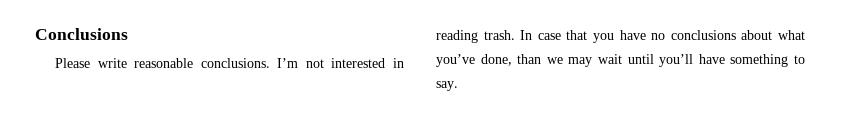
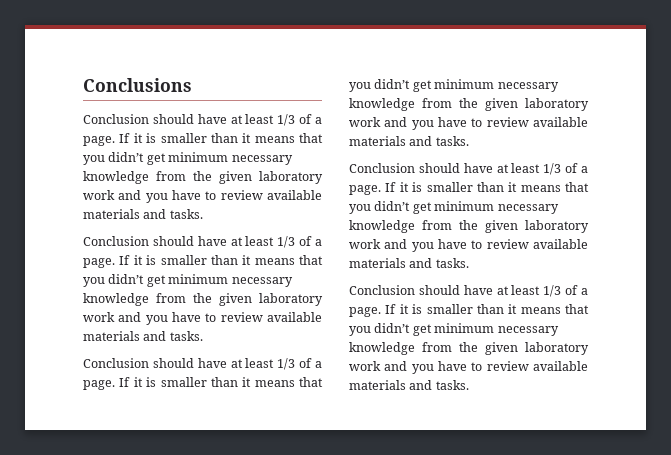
  Conclusions
- Please write reasonable conclusions. I’m not interested in reading trash. In case that you have no conclusions about what you’ve done, than we may wait until you’ll have something to say.
+ Conclusion should have at least 1/3 of a page. If it is smaller than it means that you didn’t get minimum necessary knowledge from the given laboratory work and you have to review available materials and tasks.
+ Conclusion should have at least 1/3 of a page. If it is smaller than it means that you didn’t get minimum necessary knowledge from the given laboratory work and you have to review available materials and tasks.
+ Conclusion should have at least 1/3 of a page. If it is smaller than it means that you didn’t get minimum necessary knowledge from the given laboratory work and you have to review available materials and tasks.
+ Conclusion should have at least 1/3 of a page. If it is smaller than it means that you didn’t get minimum necessary knowledge from the given laboratory work and you have to review available materials and tasks.
+ Conclusion should have at least 1/3 of a page. If it is smaller than it means that you didn’t get minimum necessary knowledge from the given laboratory work and you have to review available materials and tasks.

